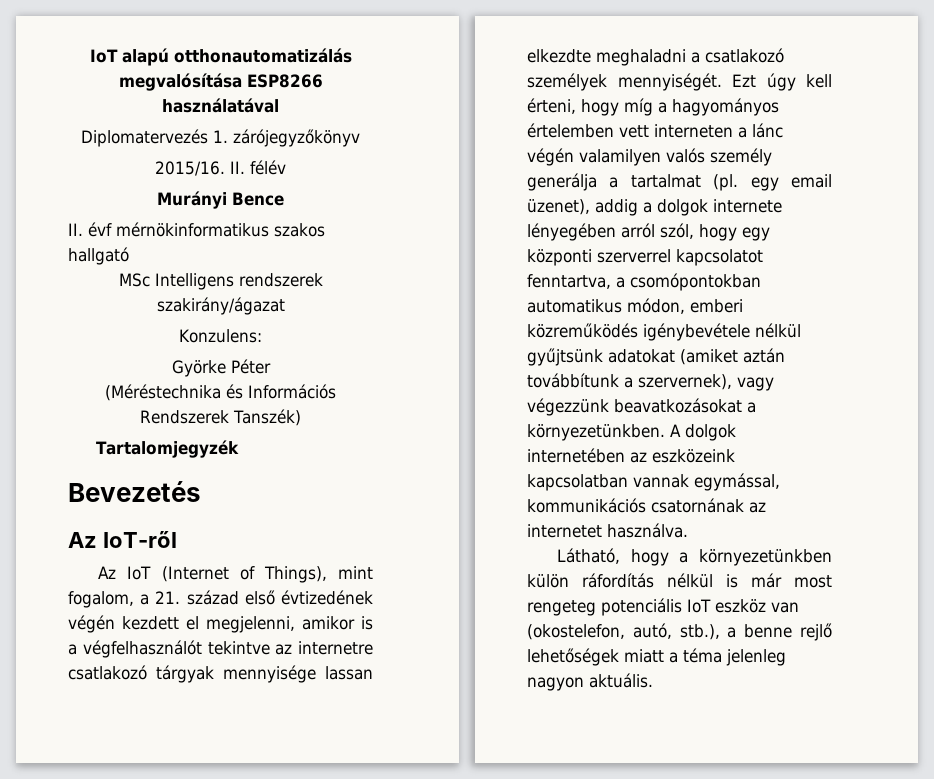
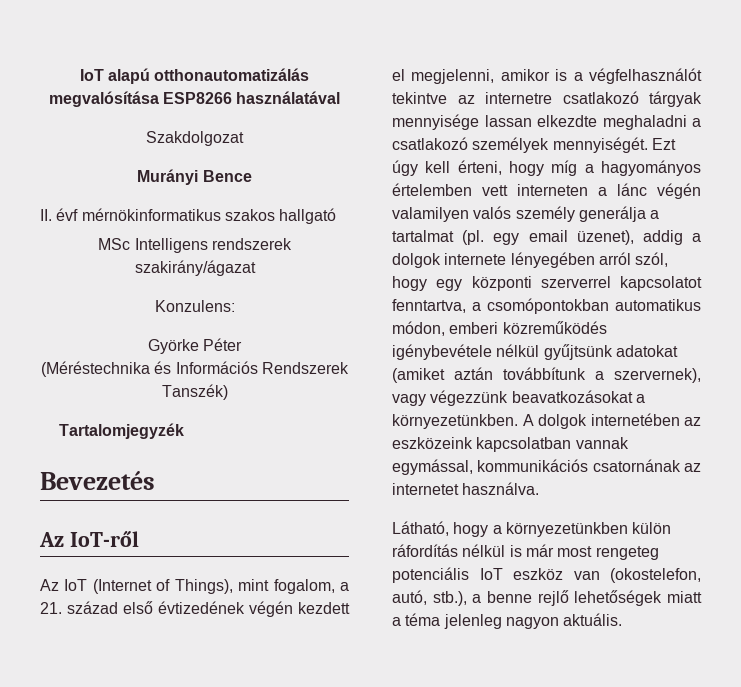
- Diplomatervezés 1. zárójegyzőkönyv
- 2015/16. II. félév
+ Szakdolgozat

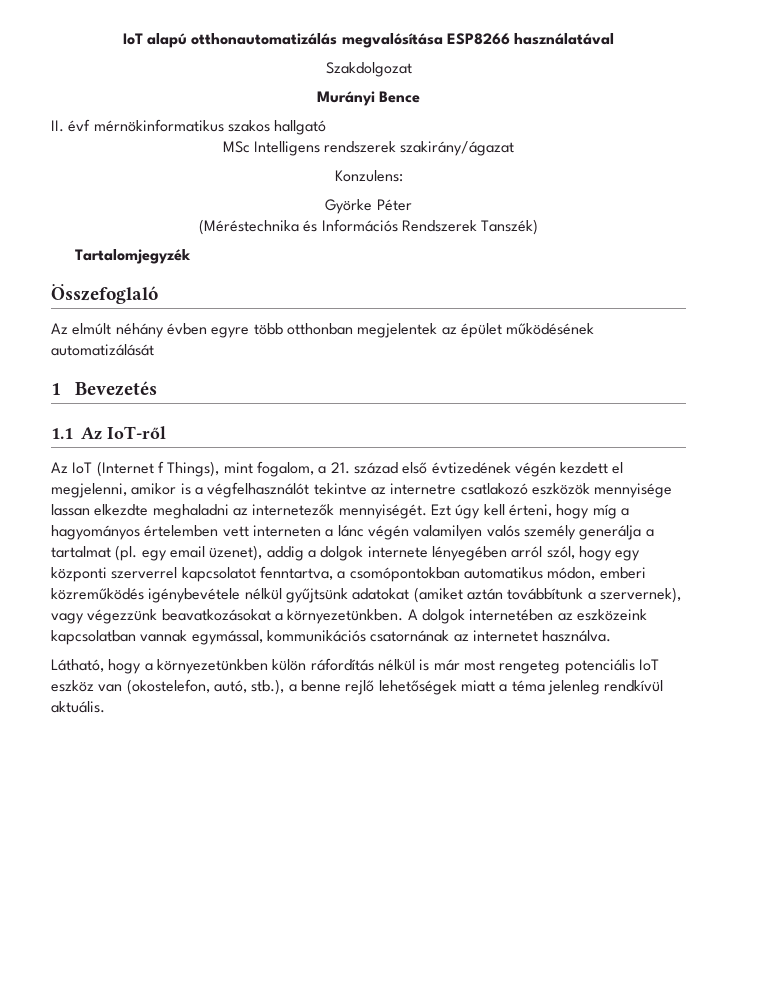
- Bevezetés
+ Összefoglaló
+ Az elmúlt néhány évben egyre több otthonban megjelentek az épület működésének automatizálását
+ 1 Bevezetés
- Az IoT-ről
+ 1.1 Az IoT-ről
- Az IoT (Internet of Things), mint fogalom, a 21. század első évtizedének végén kezdett el megjelenni, amikor is a végfelhasználót tekintve az internetre csatlakozó tárgyak mennyisége lassan elkezdte meghaladni a csatlakozó személyek mennyiségét.
+ Az IoT (Internet f Things), mint fogalom, a 21. század első évtizedének végén kezdett el megjelenni, amikor is a végfelhasználót tekintve az internetre csatlakozó eszközök mennyisége lassan elkezdte meghaladni az internetezők mennyiségét.
- Látható, hogy a környezetünkben külön ráfordítás nélkül is már most rengeteg potenciális IoT eszköz van (okostelefon, autó, stb.), a benne rejlő lehetőségek miatt a téma jelenleg nagyon aktuális.
+ Látható, hogy a környezetünkben külön ráfordítás nélkül is már most rengeteg potenciális IoT eszköz van (okostelefon, autó, stb.), a benne rejlő lehetőségek miatt a téma jelenleg rendkívül aktuális.

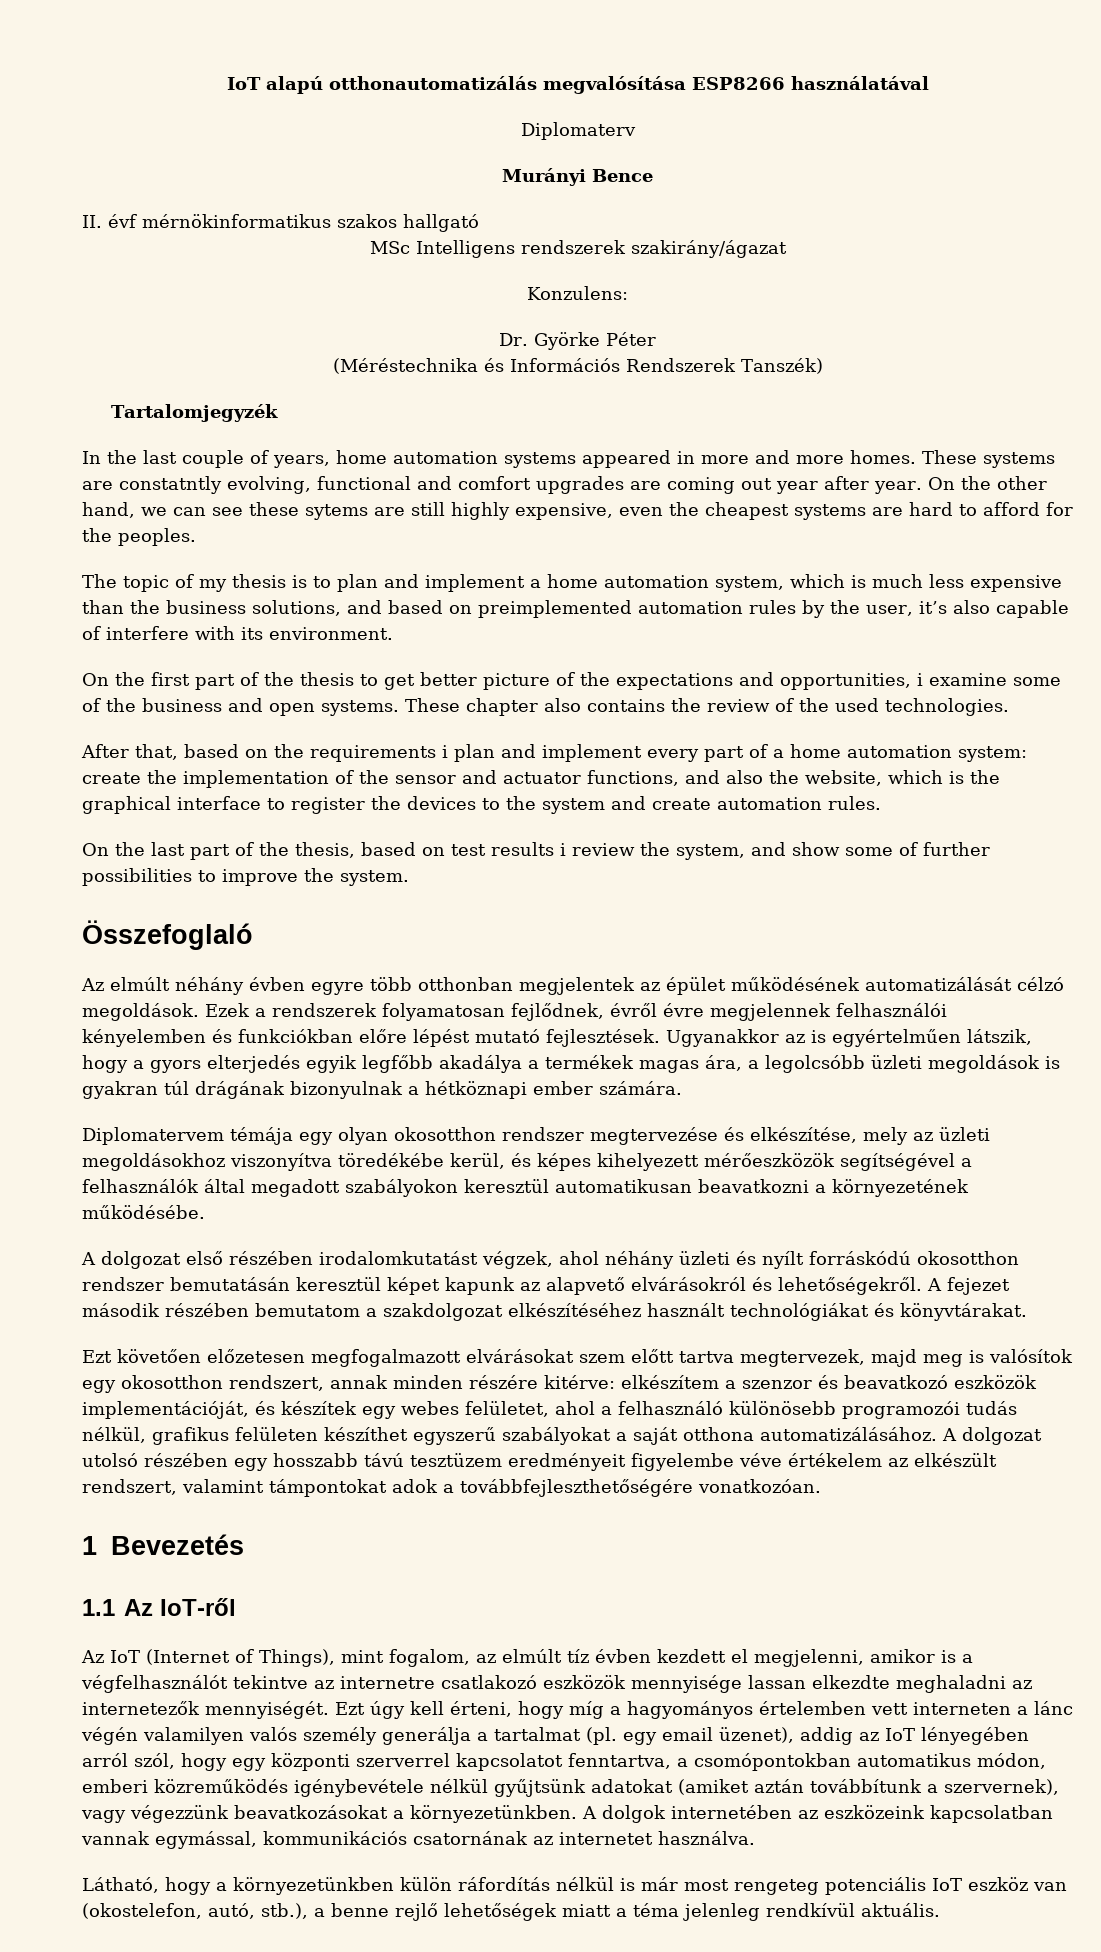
- Szakdolgozat
+ Diplomaterv
- Györke Péter
+ Dr. Györke Péter
+ In the last couple of years, home automation systems appeared in more and more homes. These systems are constatntly evolving, functional and comfort upgrades are coming out year after year. On the other hand, we can see these sytems are still highly expensive, even the cheapest systems are hard to afford for the peoples.
+ The topic of my thesis is to plan and implement a home automation system, which is much less expensive than the business solutions, and based on preimplemented automation rules by the user, it’s also capable of interfere with its environment.
+ On the first part of the thesis to get better picture of the expectations and opportunities, i examine some of the business and open systems. These chapter also contains the review of the used technologies.
+ After that, based on the requirements i plan and implement every part of a home automation system: create the implementation of the sensor and actuator functions, and also the website, which is the graphical interface to register the devices to the system and create automation rules.
+ On the last part of the thesis, based on test results i review the system, and show some of further possibilities to improve the system.
- Az elmúlt néhány évben egyre több otthonban megjelentek az épület működésének automatizálását
+ Az elmúlt néhány évben egyre több otthonban megjelentek az épület működésének automatizálását célzó megoldások. Ezek a rendszerek folyamatosan fejlődnek, évről évre megjelennek felhasználói kényelemben és funkciókban előre lépést mutató fejlesztések. Ugyanakkor az is egyértelműen látszik, hogy a gyors elterjedés egyik legfőbb akadálya a termékek magas ára, a legolcsóbb üzleti megoldások is gyakran túl drágának bizonyulnak a hétköznapi ember számára.
+ Diplomatervem témája egy olyan okosotthon rendszer megtervezése és elkészítése, mely az üzleti megoldásokhoz viszonyítva töredékébe kerül, és képes kihelyezett mérőeszközök segítségével a felhasználók által megadott szabályokon keresztül automatikusan beavatkozni a környezetének működésébe.
+ A dolgozat első részében irodalomkutatást végzek, ahol néhány üzleti és nyílt forráskódú okosotthon rendszer bemutatásán keresztül képet kapunk az alapvető elvárásokról és lehetőségekről. A fejezet második részében bemutatom a szakdolgozat elkészítéséhez használt technológiákat és könyvtárakat.
+ Ezt követően előzetesen megfogalmazott elvárásokat szem előtt tartva megtervezek, majd meg is valósítok egy okosotthon rendszert, annak minden részére kitérve: elkészítem a szenzor és beavatkozó eszközök implementációját, és készítek egy webes felületet, ahol a felhasználó különösebb programozói tudás nélkül, grafikus felületen készíthet egyszerű szabályokat a saját otthona automatizálásához. A dolgozat utolsó részében egy hosszabb távú tesztüzem eredményeit figyelembe véve értékelem az elkészült rendszert, valamint támpontokat adok a továbbfejleszthetőségére vonatkozóan.
- Az IoT (Internet f Things), mint fogalom, a 21. század első évtizedének végén kezdett el megjelenni, amikor is a végfelhasználót tekintve az internetre csatlakozó eszközök mennyisége lassan elkezdte meghaladni az internetezők mennyiségét.
+ Az IoT (Internet of Things), mint fogalom, az elmúlt tíz évben kezdett el megjelenni, amikor is a végfelhasználót tekintve az internetre csatlakozó eszközök mennyisége lassan elkezdte meghaladni az internetezők mennyiségét.
- Ezt úgy kell érteni, hogy míg a hagyományos értelemben vett interneten a lánc végén valamilyen valós személy generálja a tartalmat (pl. egy email üzenet), addig a dolgok internete lényegében arról szól, hogy egy központi szerverrel kapcsolatot fenntartva, a csomópontokban automatikus módon, emberi közreműködés igénybevétele nélkül gyűjtsünk adatokat (amiket aztán továbbítunk a szervernek), vagy végezzünk beavatkozásokat a környezetünkben.
+ Ezt úgy kell érteni, hogy míg a hagyományos értelemben vett interneten a lánc végén valamilyen valós személy generálja a tartalmat (pl. egy email üzenet), addig az IoT lényegében arról szól, hogy egy központi szerverrel kapcsolatot fenntartva, a csomópontokban automatikus módon, emberi közreműködés igénybevétele nélkül gyűjtsünk adatokat (amiket aztán továbbítunk a szervernek), vagy végezzünk beavatkozásokat a környezetünkben.

